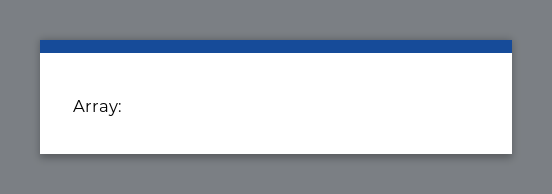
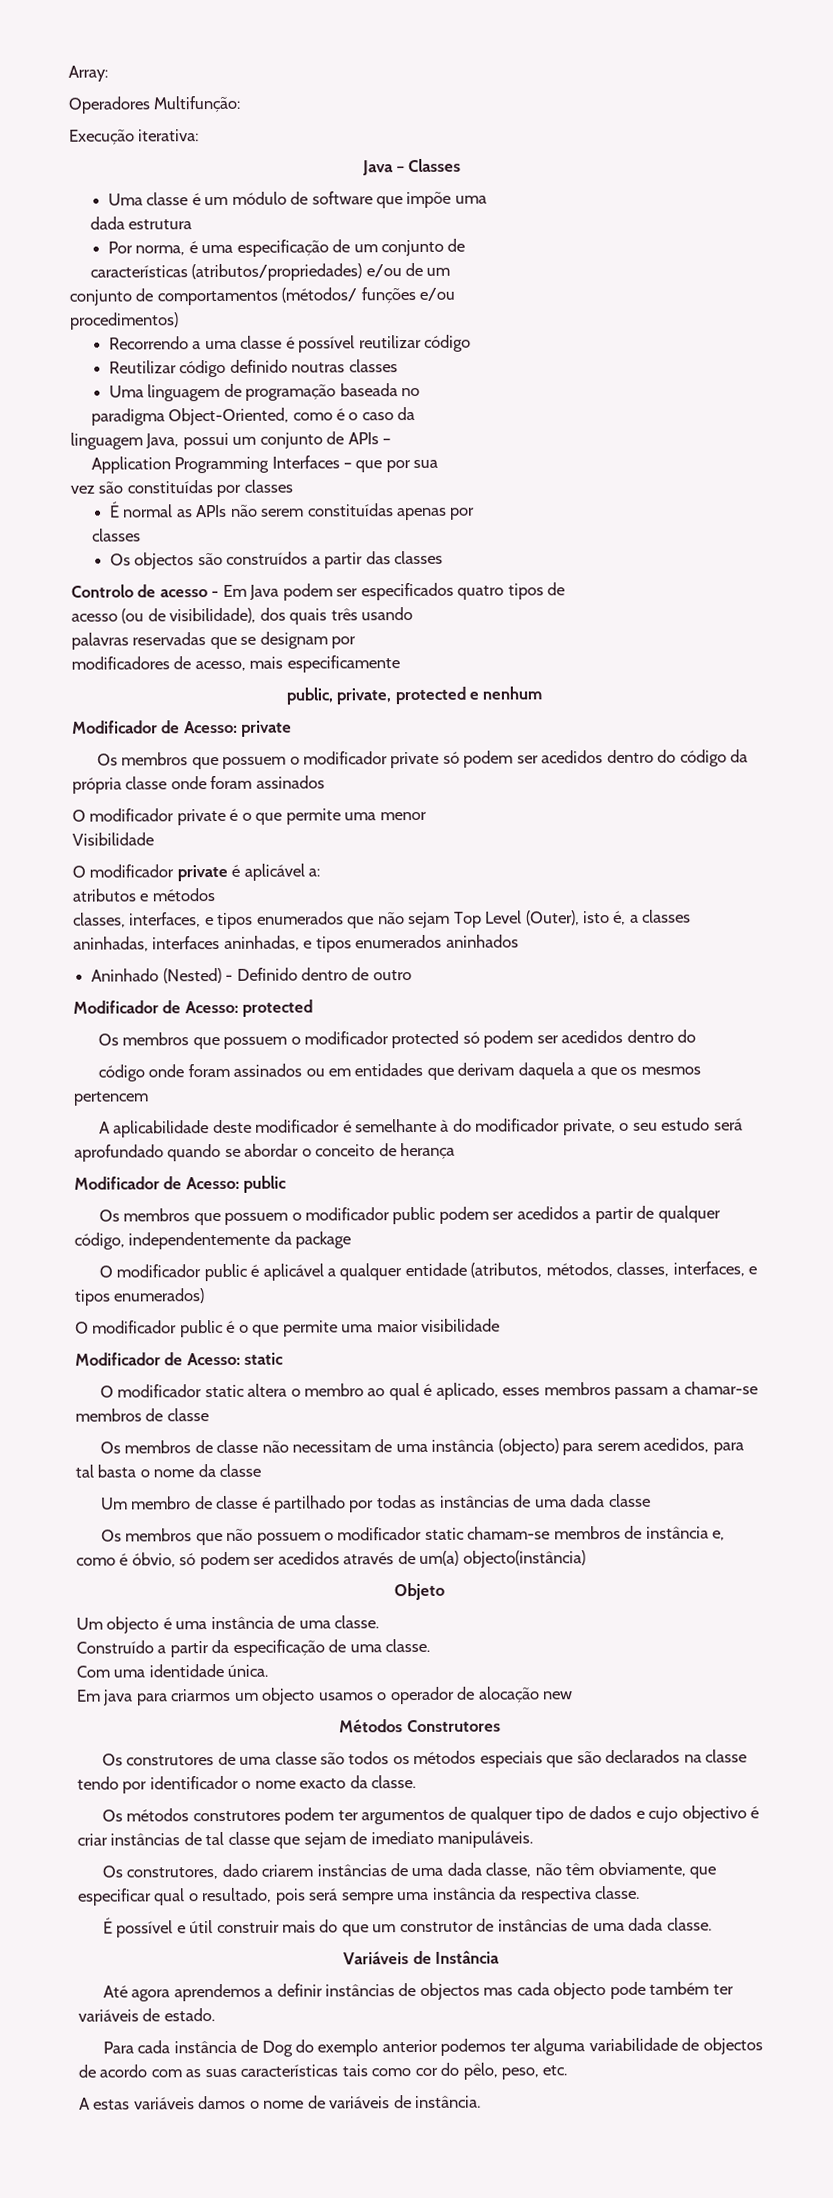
+ Operadores Multifunção:
+ Execução iterativa:
+ Java – Classes
+ Uma classe é um módulo de software que impõe uma
+ dada estrutura
+ Por norma, é uma especificação de um conjunto de
+ características (atributos/propriedades) e/ou de um
+ conjunto de comportamentos (métodos/ funções e/ou
+ procedimentos)
+ Recorrendo a uma classe é possível reutilizar código
+ Reutilizar código definido noutras classes
+ Uma linguagem de programação baseada no
+ paradigma Object-Oriented, como é o caso da
+ linguagem Java, possui um conjunto de APIs –
+ Application Programming Interfaces – que por sua
+ vez são constituídas por classes
+ É normal as APIs não serem constituídas apenas por
+ classes
+ Os objectos são construídos a partir das classes
+ Controlo de acesso - Em Java podem ser especificados quatro tipos de
+ acesso (ou de visibilidade), dos quais três usando
+ palavras reservadas que se designam por
+ modificadores de acesso, mais especificamente
+ public, private, protected e nenhum
+ Modificador de Acesso: private
+ Os membros que possuem o modificador private só podem ser acedidos dentro do código da própria classe onde foram assinados
+ O modificador private é o que permite uma menor
+ Visibilidade
+ O modificador private é aplicável a:
+ atributos e métodos
+ classes, interfaces, e tipos enumerados que não sejam Top Level (Outer), isto é, a classes aninhadas, interfaces aninhadas, e tipos enumerados aninhados
+ Aninhado (Nested) - Definido dentro de outro
+ Modificador de Acesso: protected
+ Os membros que possuem o modificador protected só podem ser acedidos dentro do
+ código onde foram assinados ou em entidades que derivam daquela a que os mesmos pertencem
+ A aplicabilidade deste modificador é semelhante à do modificador private, o seu estudo será aprofundado quando se abordar o conceito de herança
+ Modificador de Acesso: public
+ Os membros que possuem o modificador public podem ser acedidos a partir de qualquer código, independentemente da package
+ O modificador public é aplicável a qualquer entidade (atributos, métodos, classes, interfaces, e tipos enumerados)
+ O modificador public é o que permite uma maior visibilidade
+ Modificador de Acesso: static
+ O modificador static altera o membro ao qual é aplicado, esses membros passam a chamar-se membros de classe
+ Os membros de classe não necessitam de uma instância (objecto) para serem acedidos, para tal basta o nome da classe
+ Um membro de classe é partilhado por todas as instâncias de uma dada classe
+ Os membros que não possuem o modificador static chamam-se membros de instância e, como é óbvio, só podem ser acedidos através de um(a) objecto(instância)
+ Objeto
+ Um objecto é uma instância de uma classe.
+ Construído a partir da especificação de uma classe.
+ Com uma identidade única.
+ Em java para criarmos um objecto usamos o operador de alocação new
+ Métodos Construtores
+ Os construtores de uma classe são todos os métodos especiais que são declarados na classe tendo por identificador o nome exacto da classe.
+ Os métodos construtores podem ter argumentos de qualquer tipo de dados e cujo objectivo é criar instâncias de tal classe que sejam de imediato manipuláveis.
+ Os construtores, dado criarem instâncias de uma dada classe, não têm obviamente, que especificar qual o resultado, pois será sempre uma instância da respectiva classe.
+ É possível e útil construir mais do que um construtor de instâncias de uma dada classe.
+ Variáveis de Instância
+ Até agora aprendemos a definir instâncias de objectos mas cada objecto pode também ter variáveis de estado.
+ Para cada instância de Dog do exemplo anterior podemos ter alguma variabilidade de objectos de acordo com as suas características tais como cor do pêlo, peso, etc.
+ A estas variáveis damos o nome de variáveis de instância.

